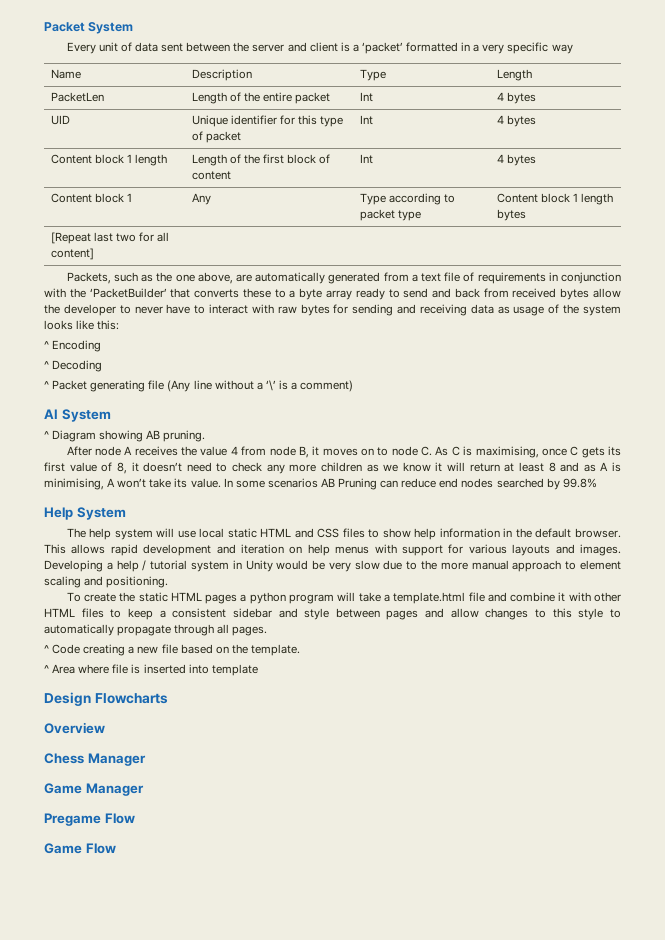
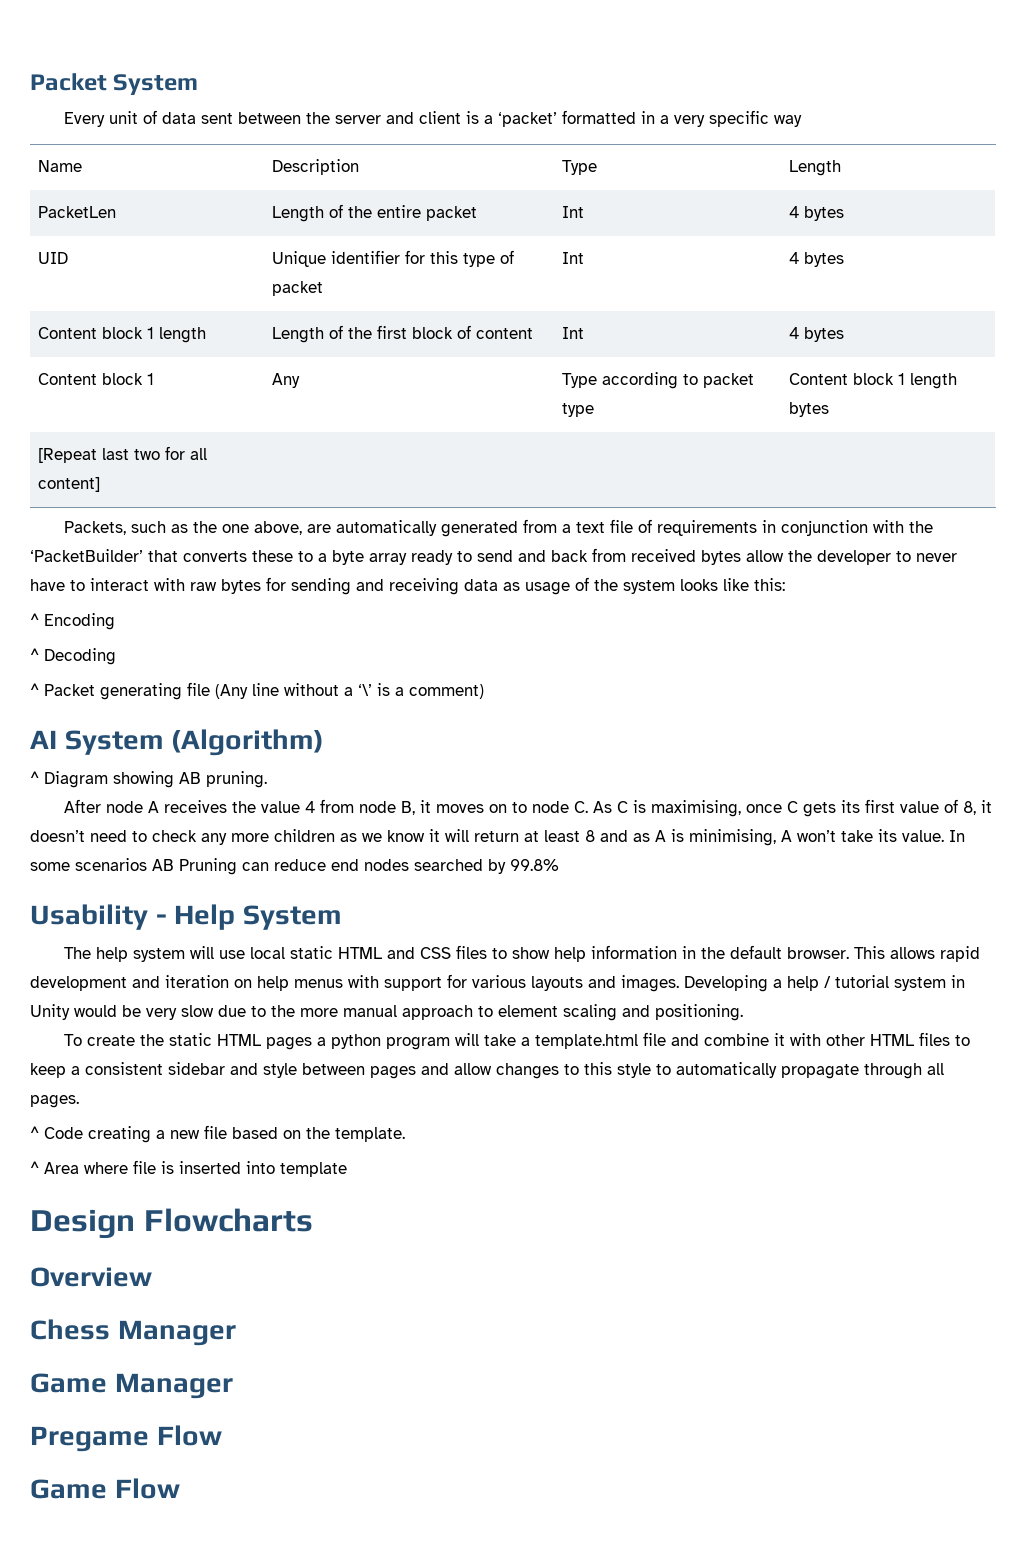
- AI System
+ AI System (Algorithm)
- Help System
+ Usability - Help System

